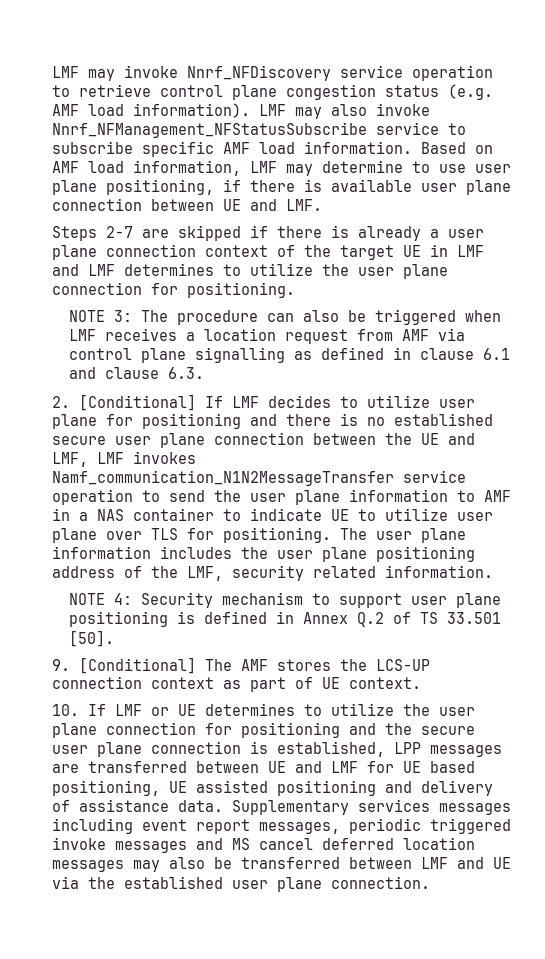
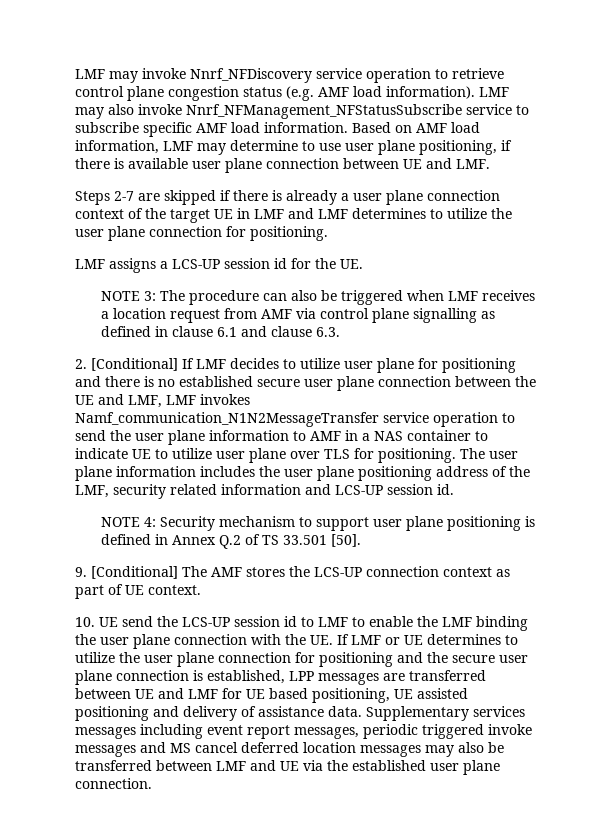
+ LMF assigns a LCS-UP session id for the UE.
- The user plane information includes the user plane positioning address of the LMF, security related information.
+ The user plane information includes the user plane positioning address of the LMF, security related information and LCS-UP session id.
- 10. If LMF or UE determines to utilize the user plane connection for positioning and the secure user plane connection is established, LPP messages are transferred between UE and LMF for UE based positioning, UE assisted positioning and delivery of assistance data.
+ 10. UE send the LCS-UP session id to LMF to enable the LMF binding the user plane connection with the UE. If LMF or UE determines to utilize the user plane connection for positioning and the secure user plane connection is established, LPP messages are transferred between UE and LMF for UE based positioning, UE assisted positioning and delivery of assistance data.

